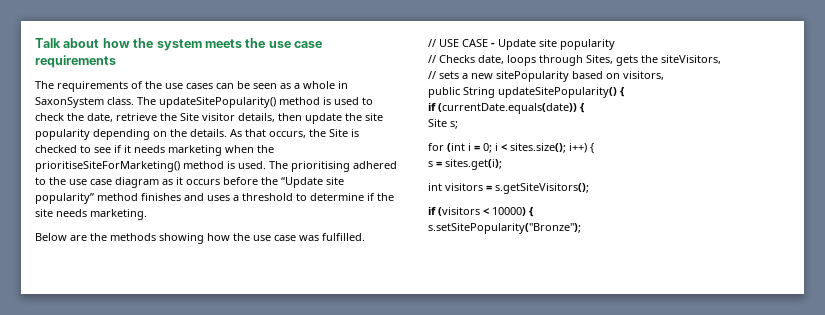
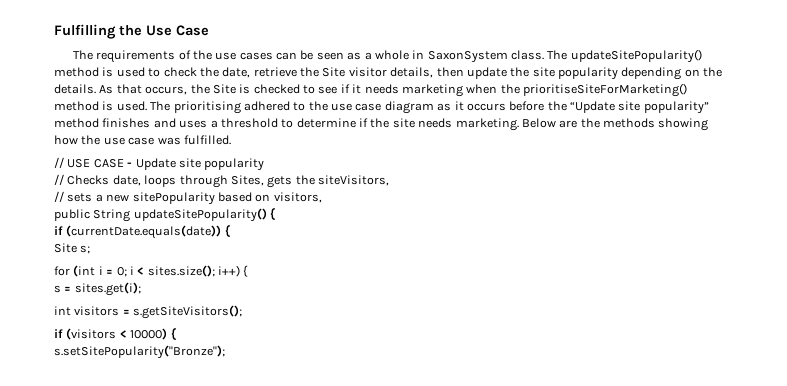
- Talk about how the system meets the use case requirements
+ Fulfilling the Use Case
- The prioritising adhered to the use case diagram as it occurs before the “Update site popularity” method finishes and uses a threshold to determine if the site needs marketing.
- Below are the methods showing how the use case was fulfilled.
+ The prioritising adhered to the use case diagram as it occurs before the “Update site popularity” method finishes and uses a threshold to determine if the site needs marketing. Below are the methods showing how the use case was fulfilled.

